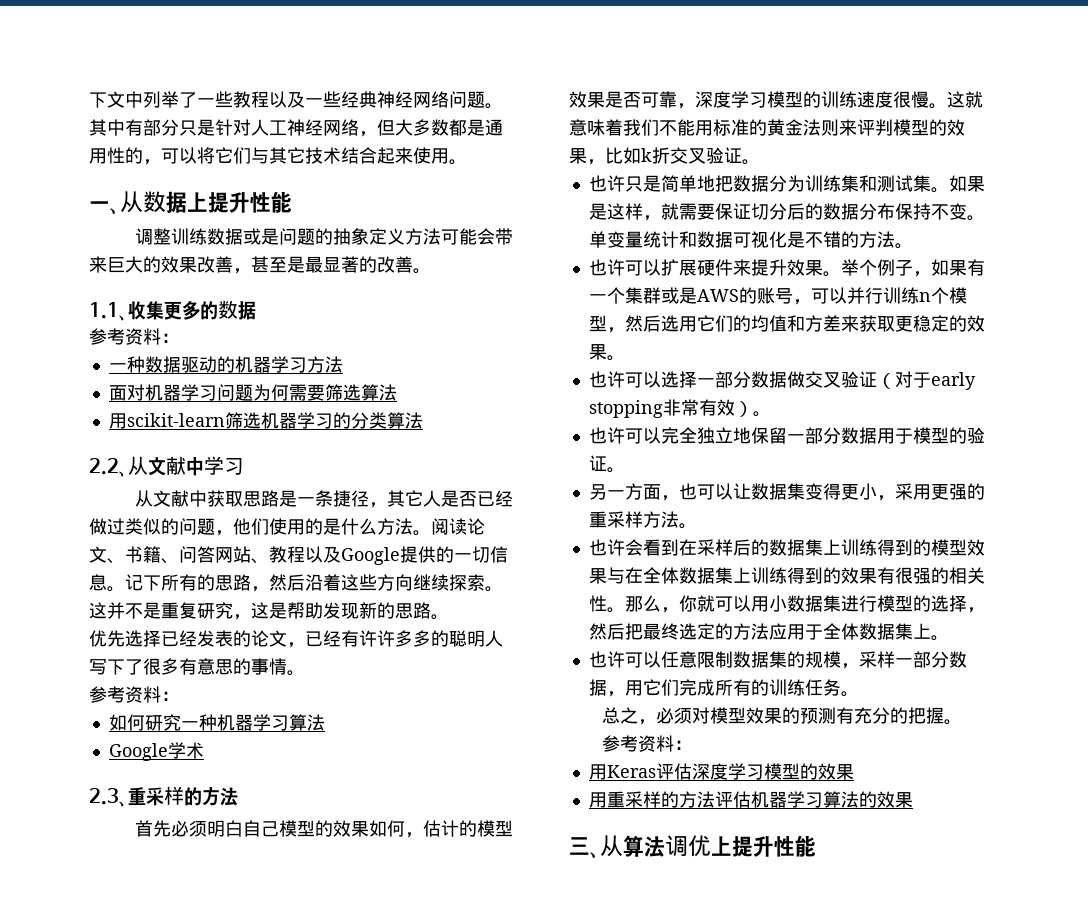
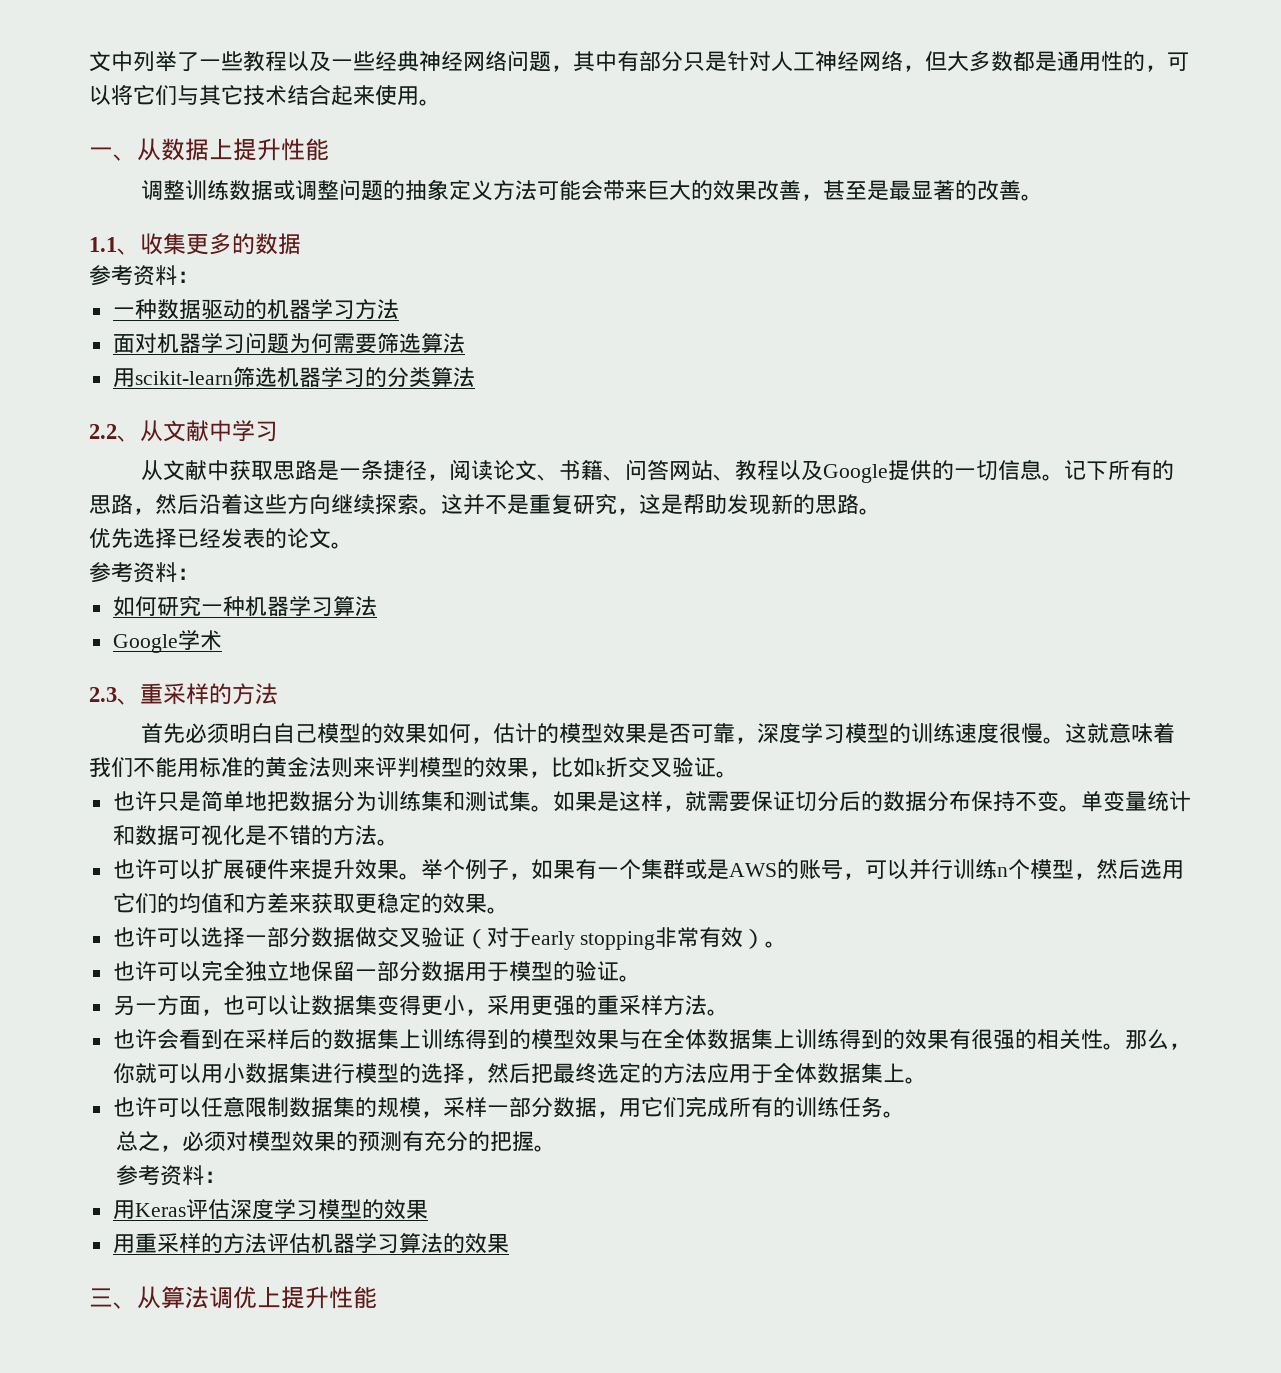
- 下文中列举了一些教程以及一些经典神经网络问题。其中有部分只是针对人工神经网络，但大多数都是通用性的，可以将它们与其它技术结合起来使用。
+ 文中列举了一些教程以及一些经典神经网络问题，其中有部分只是针对人工神经网络，但大多数都是通用性的，可以将它们与其它技术结合起来使用。
- 调整训练数据或是问题的抽象定义方法可能会带来巨大的效果改善，甚至是最显著的改善。
+ 调整训练数据或调整问题的抽象定义方法可能会带来巨大的效果改善，甚至是最显著的改善。
- 从文献中获取思路是一条捷径，其它人是否已经做过类似的问题，他们使用的是什么方法。阅读论文、书籍、问答网站、教程以及Google提供的一切信息。
+ 从文献中获取思路是一条捷径，阅读论文、书籍、问答网站、教程以及Google提供的一切信息。
- 优先选择已经发表的论文，已经有许许多多的聪明人写下了很多有意思的事情。
+ 优先选择已经发表的论文。

